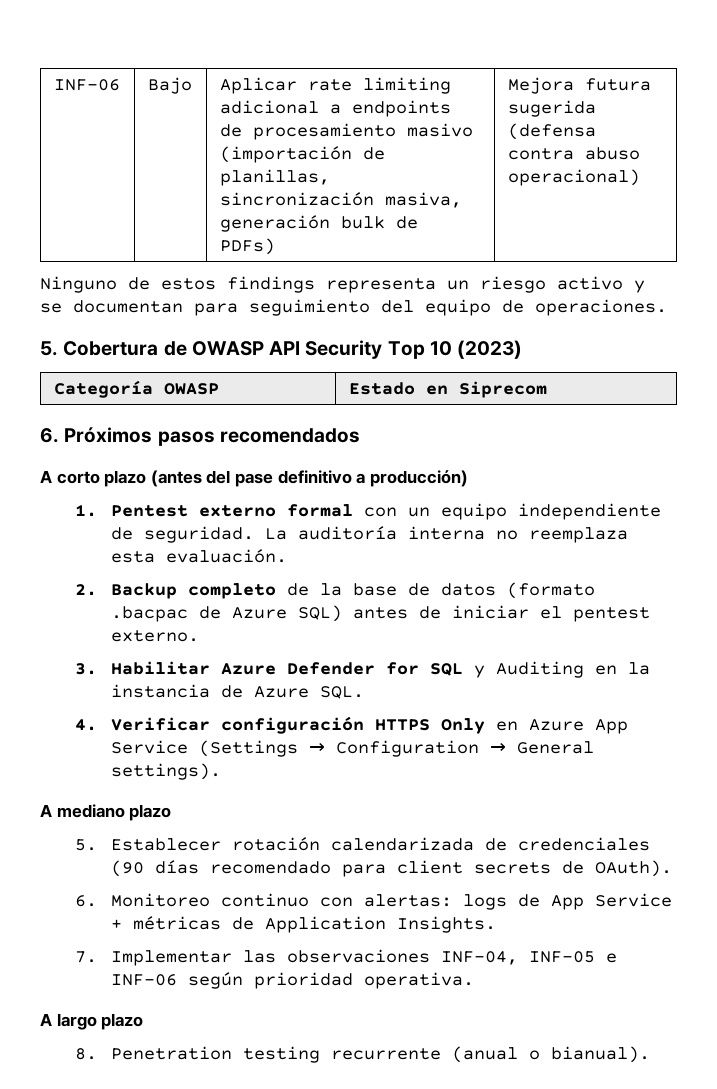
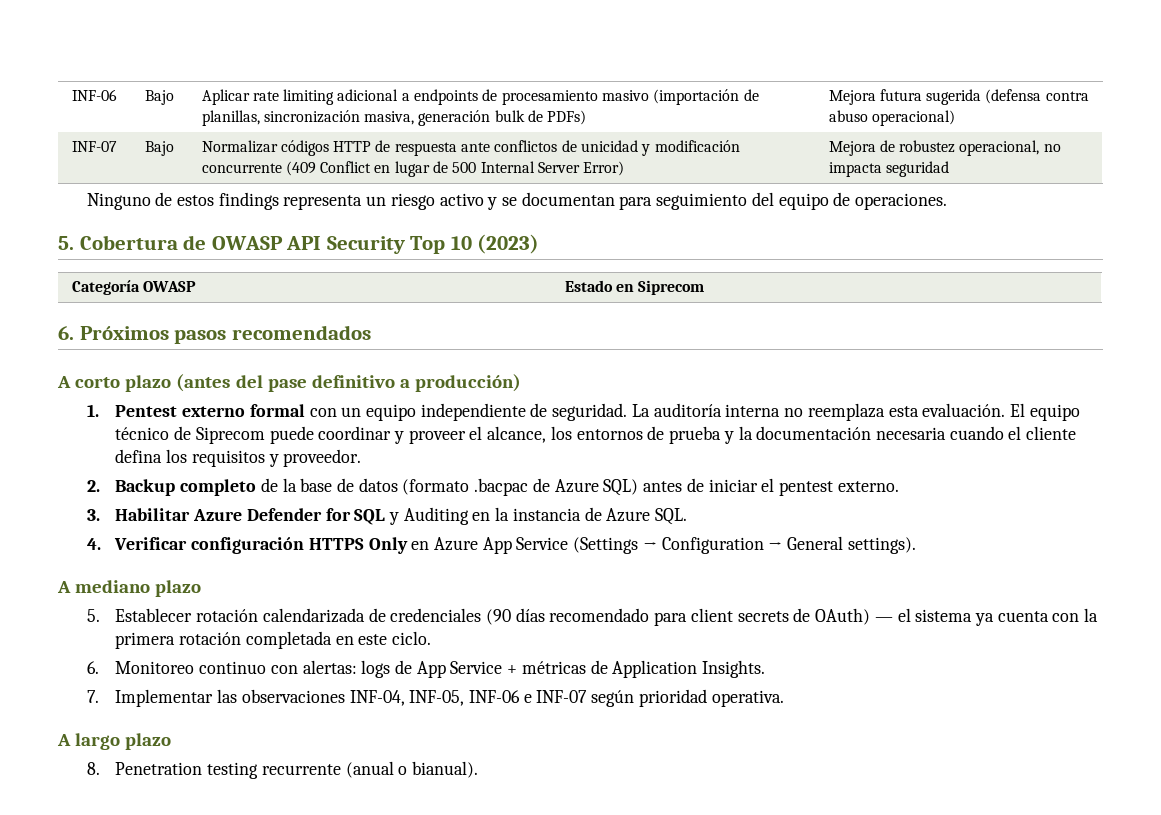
+ INF-07 | Bajo | Normalizar códigos HTTP de respuesta ante conflictos de unicidad y modificación concurrente (409 Conflict en lugar de 500 Internal Server Error) | Mejora de robustez operacional, no impacta seguridad
+ El equipo técnico de Siprecom puede coordinar y proveer el alcance, los entornos de prueba y la documentación necesaria cuando el cliente defina los requisitos y proveedor.
- 5. Establecer rotación calendarizada de credenciales (90 días recomendado para client secrets de OAuth).
+ 5. Establecer rotación calendarizada de credenciales (90 días recomendado para client secrets de OAuth) — el sistema ya cuenta con la primera rotación completada en este ciclo.
- 7. Implementar las observaciones INF-04, INF-05 e INF-06 según prioridad operativa.
+ 7. Implementar las observaciones INF-04, INF-05, INF-06 e INF-07 según prioridad operativa.

